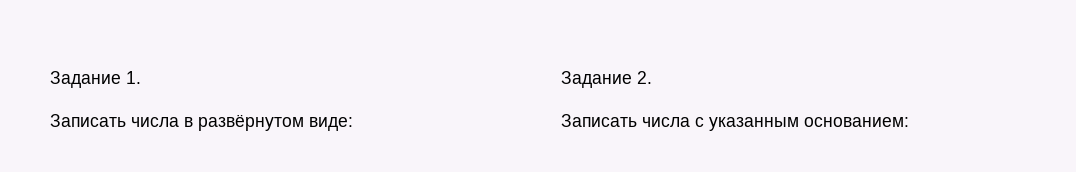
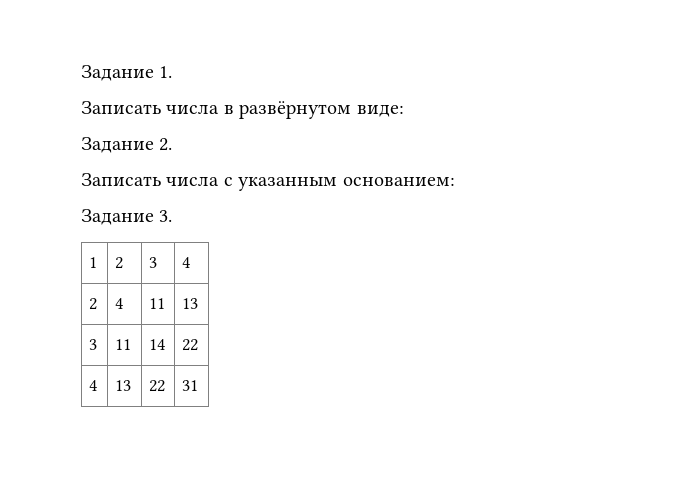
+ Задание 3.
+ 1 | 2 | 3 | 4
+ 2 | 4 | 11 | 13
+ 3 | 11 | 14 | 22
+ 4 | 13 | 22 | 31

